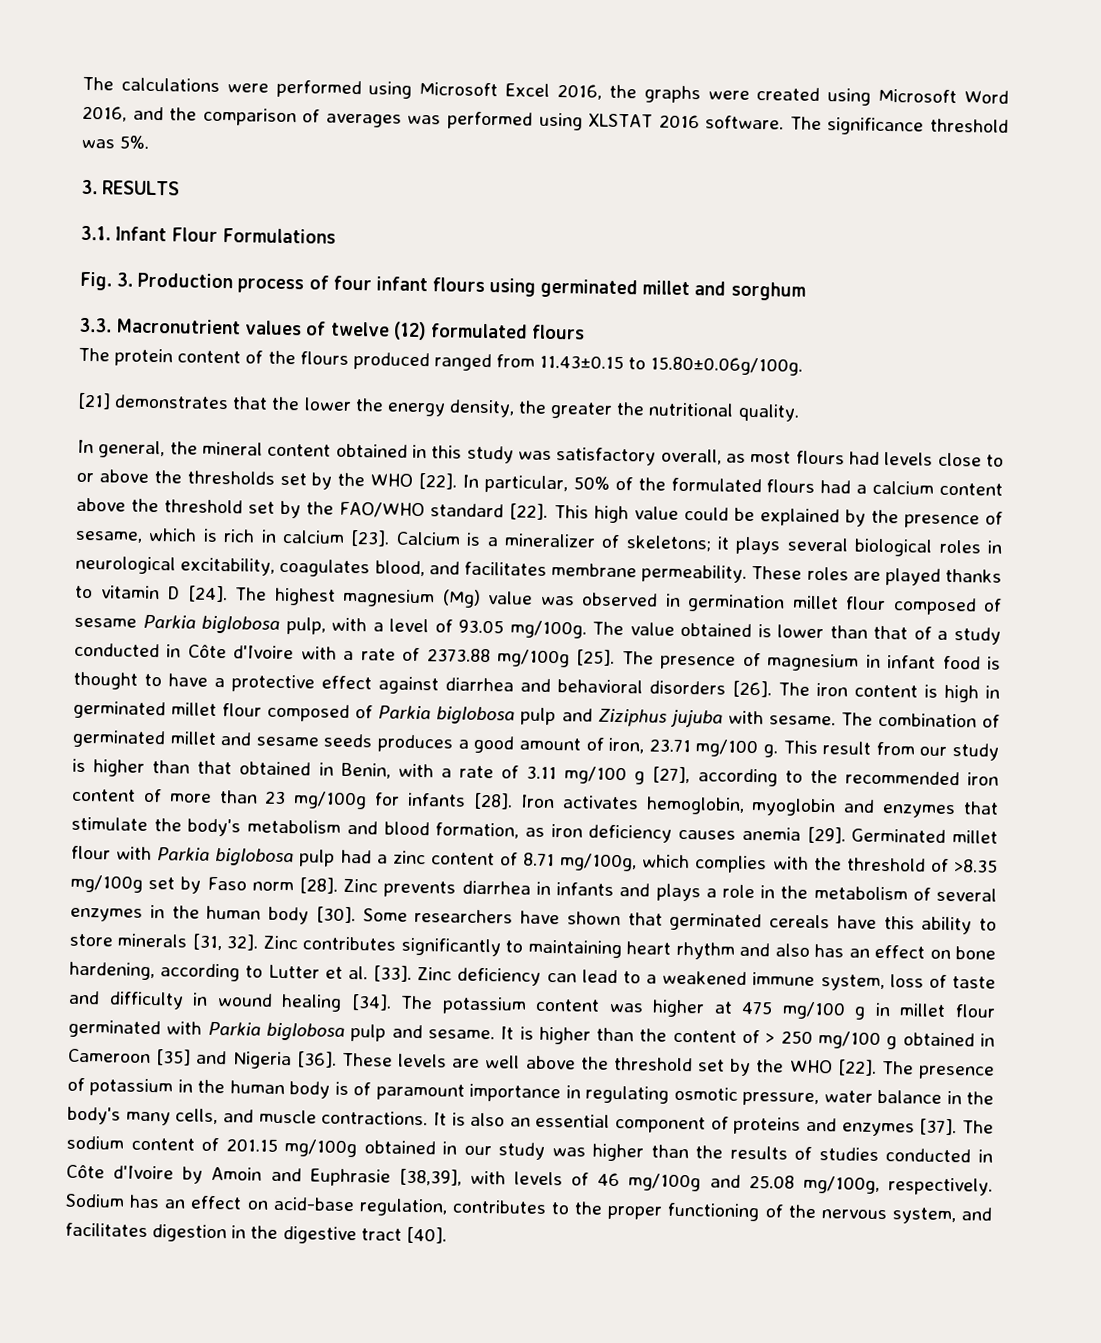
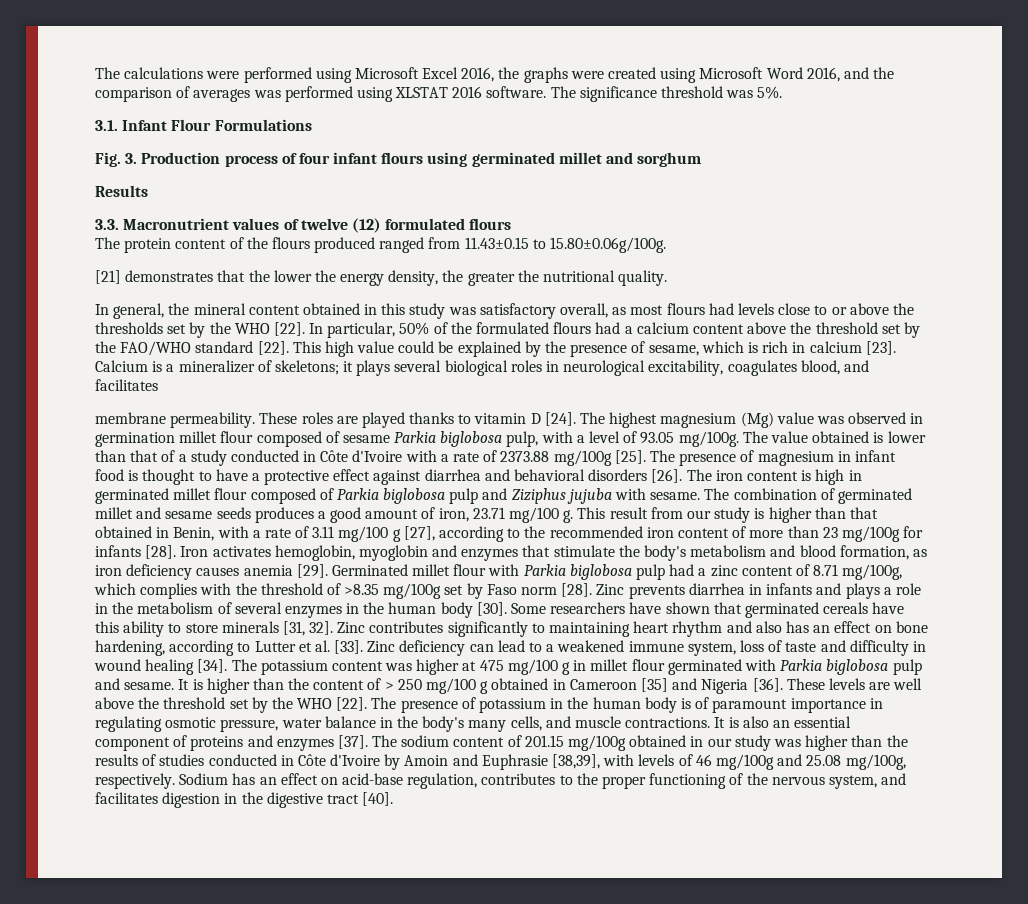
- 3. RESULTS
+ Results
- Calcium is a mineralizer of skeletons; it plays several biological roles in neurological excitability, coagulates blood, and facilitates membrane permeability.
+ Calcium is a mineralizer of skeletons; it plays several biological roles in neurological excitability, coagulates blood, and facilitates
+ membrane permeability.

